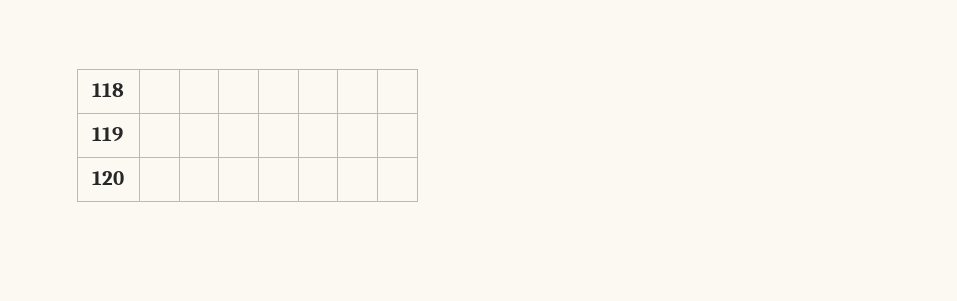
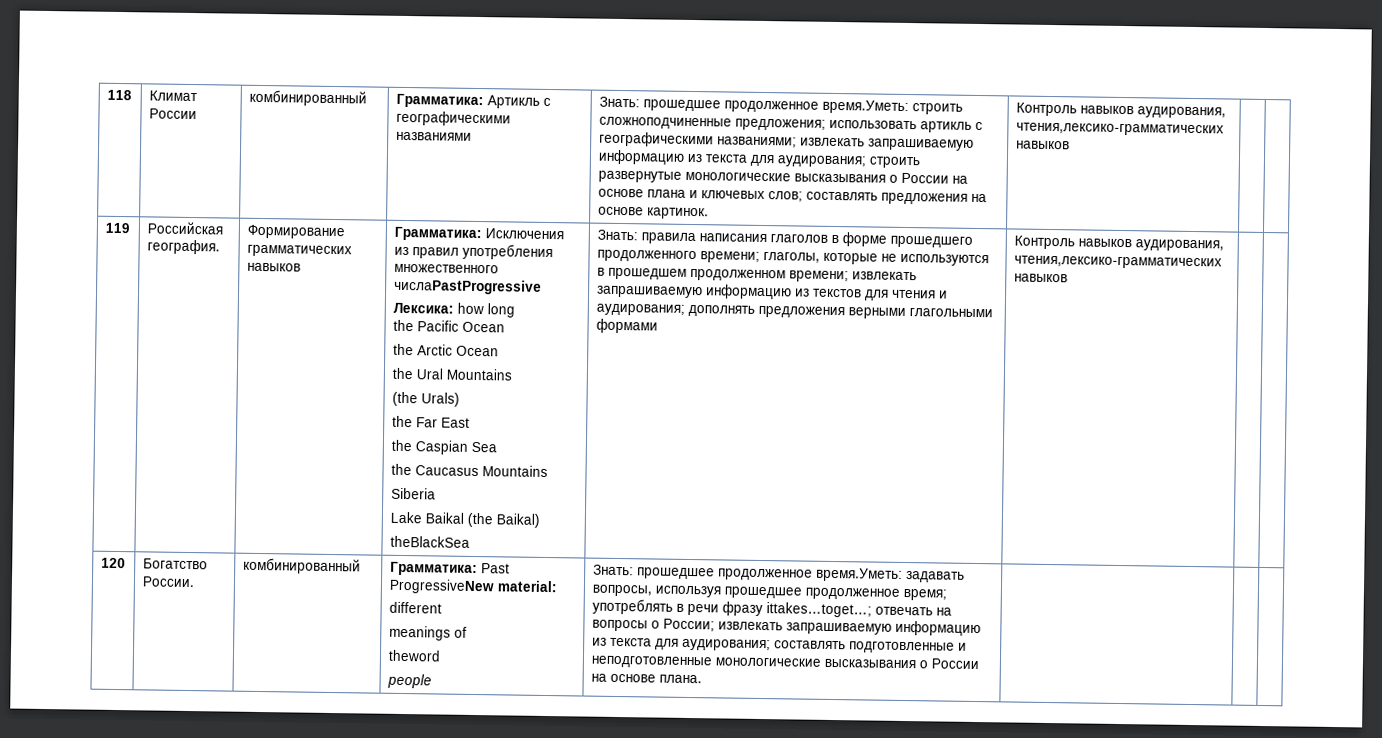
- 119 | | | | | | |
- 120 | | | | | | |
+ Климат России | комбинированный | Грамматика: Артикль с географическими названиями | Знать: прошедшее продолженное время.Уметь: строить сложноподчиненные предложения; использовать артикль с географическими названиями; извлекать запрашиваемую информацию из текста для аудирования; строить развернутые монологические высказывания о России на основе плана и ключевых слов; составлять предложения на основе картинок. | Контроль навыков аудирования, чтения,лексико-грамматических навыков | |
+ 119 | Российская география. | Формирование грамматических навыков | Грамматика: Исключения из правил употребления множественного числаPastProgressive
+ Лексика: how long
+ the Pacific Ocean
+ the Arctic Ocean
+ the Ural Mountains
+ (the Urals)
+ the Far East
+ the Caspian Sea
+ the Caucasus Mountains
+ Siberia
+ Lake Baikal (the Baikal)
+ theBlackSea | Знать: правила написания глаголов в форме прошедшего продолженного времени; глаголы, которые не используются в прошедшем продолженном времени; извлекать запрашиваемую информацию из текстов для чтения и аудирования; дополнять предложения верными глагольными формами | Контроль навыков аудирования, чтения,лексико-грамматических навыков | |
+ 120 | Богатство России. | комбинированный | Грамматика: Past ProgressiveNew material:
+ different
+ meanings of
+ theword
+ people | Знать: прошедшее продолженное время.Уметь: задавать вопросы, используя прошедшее продолженное время; употреблять в речи фразу ittakes…toget…; отвечать на вопросы о России; извлекать запрашиваемую информацию из текста для аудирования; составлять подготовленные и неподготовленные монологические высказывания о России на основе плана.

